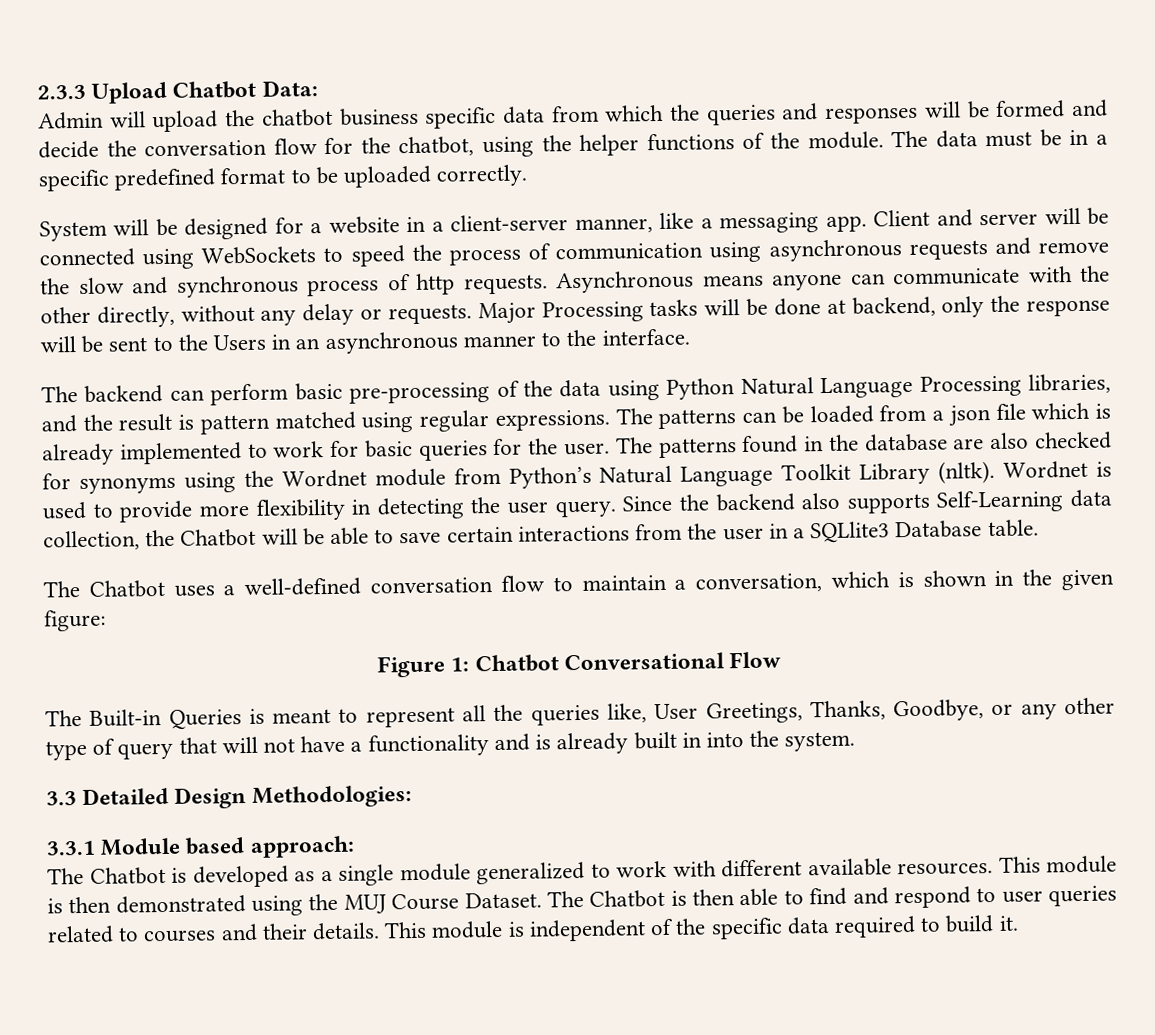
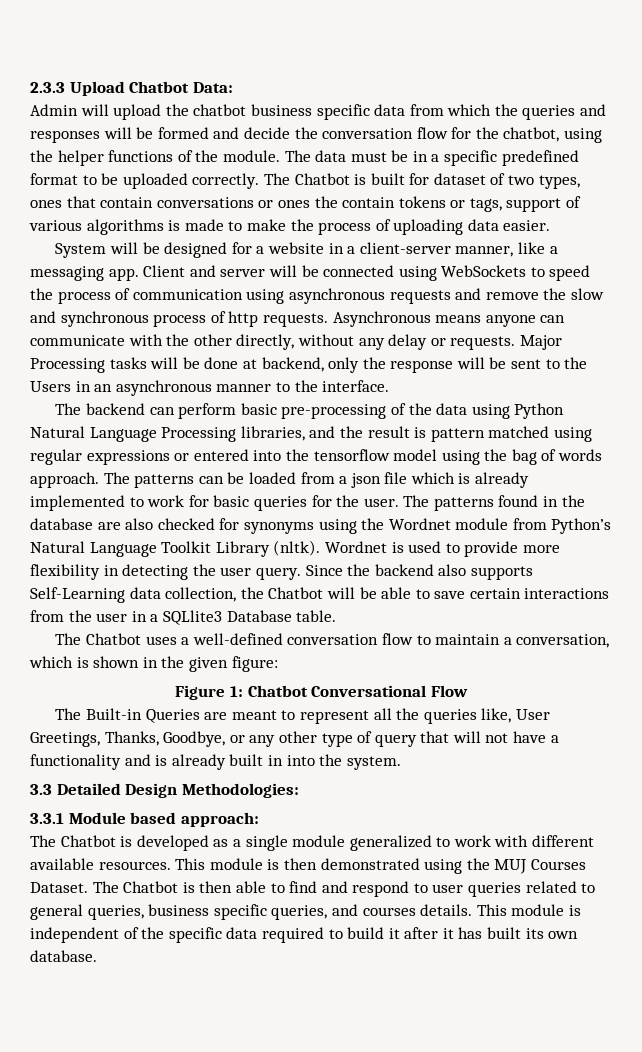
+ The Chatbot is built for dataset of two types, ones that contain conversations or ones the contain tokens or tags, support of various algorithms is made to make the process of uploading data easier.
- The backend can perform basic pre-processing of the data using Python Natural Language Processing libraries, and the result is pattern matched using regular expressions.
+ The backend can perform basic pre-processing of the data using Python Natural Language Processing libraries, and the result is pattern matched using regular expressions or entered into the tensorflow model using the bag of words approach.
- The Built-in Queries is meant to represent all the queries like, User Greetings, Thanks, Goodbye, or any other type of query that will not have a functionality and is already built in into the system.
+ The Built-in Queries are meant to represent all the queries like, User Greetings, Thanks, Goodbye, or any other type of query that will not have a functionality and is already built in into the system.
- This module is then demonstrated using the MUJ Course Dataset.
+ This module is then demonstrated using the MUJ Courses Dataset.
- The Chatbot is then able to find and respond to user queries related to courses and their details.
+ The Chatbot is then able to find and respond to user queries related to general queries, business specific queries, and courses details.
- This module is independent of the specific data required to build it.
+ This module is independent of the specific data required to build it after it has built its own database.

